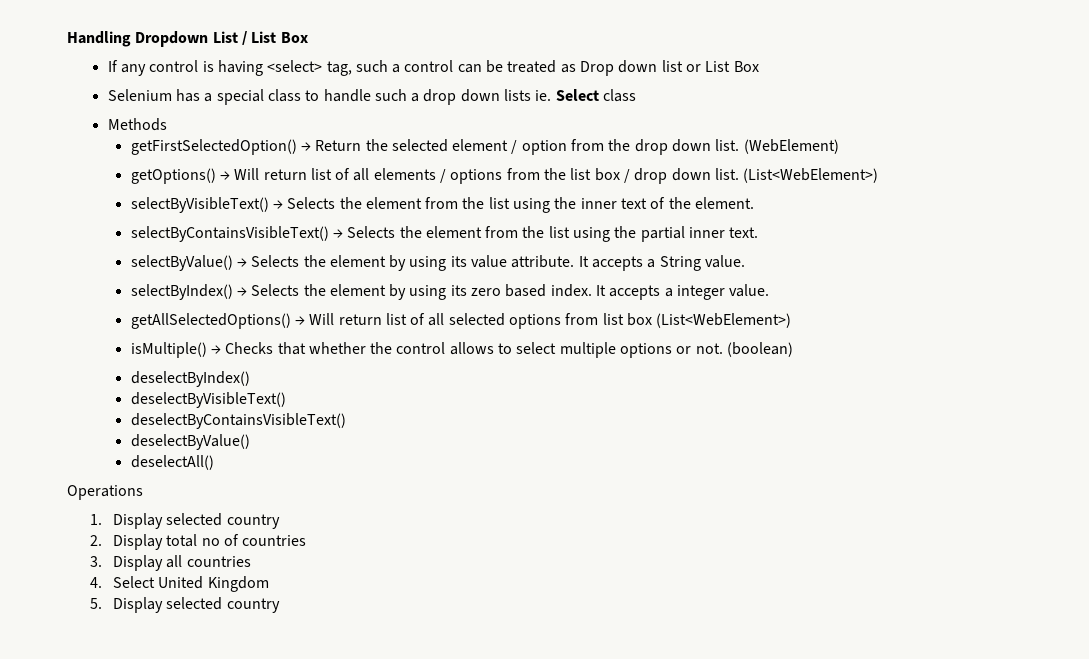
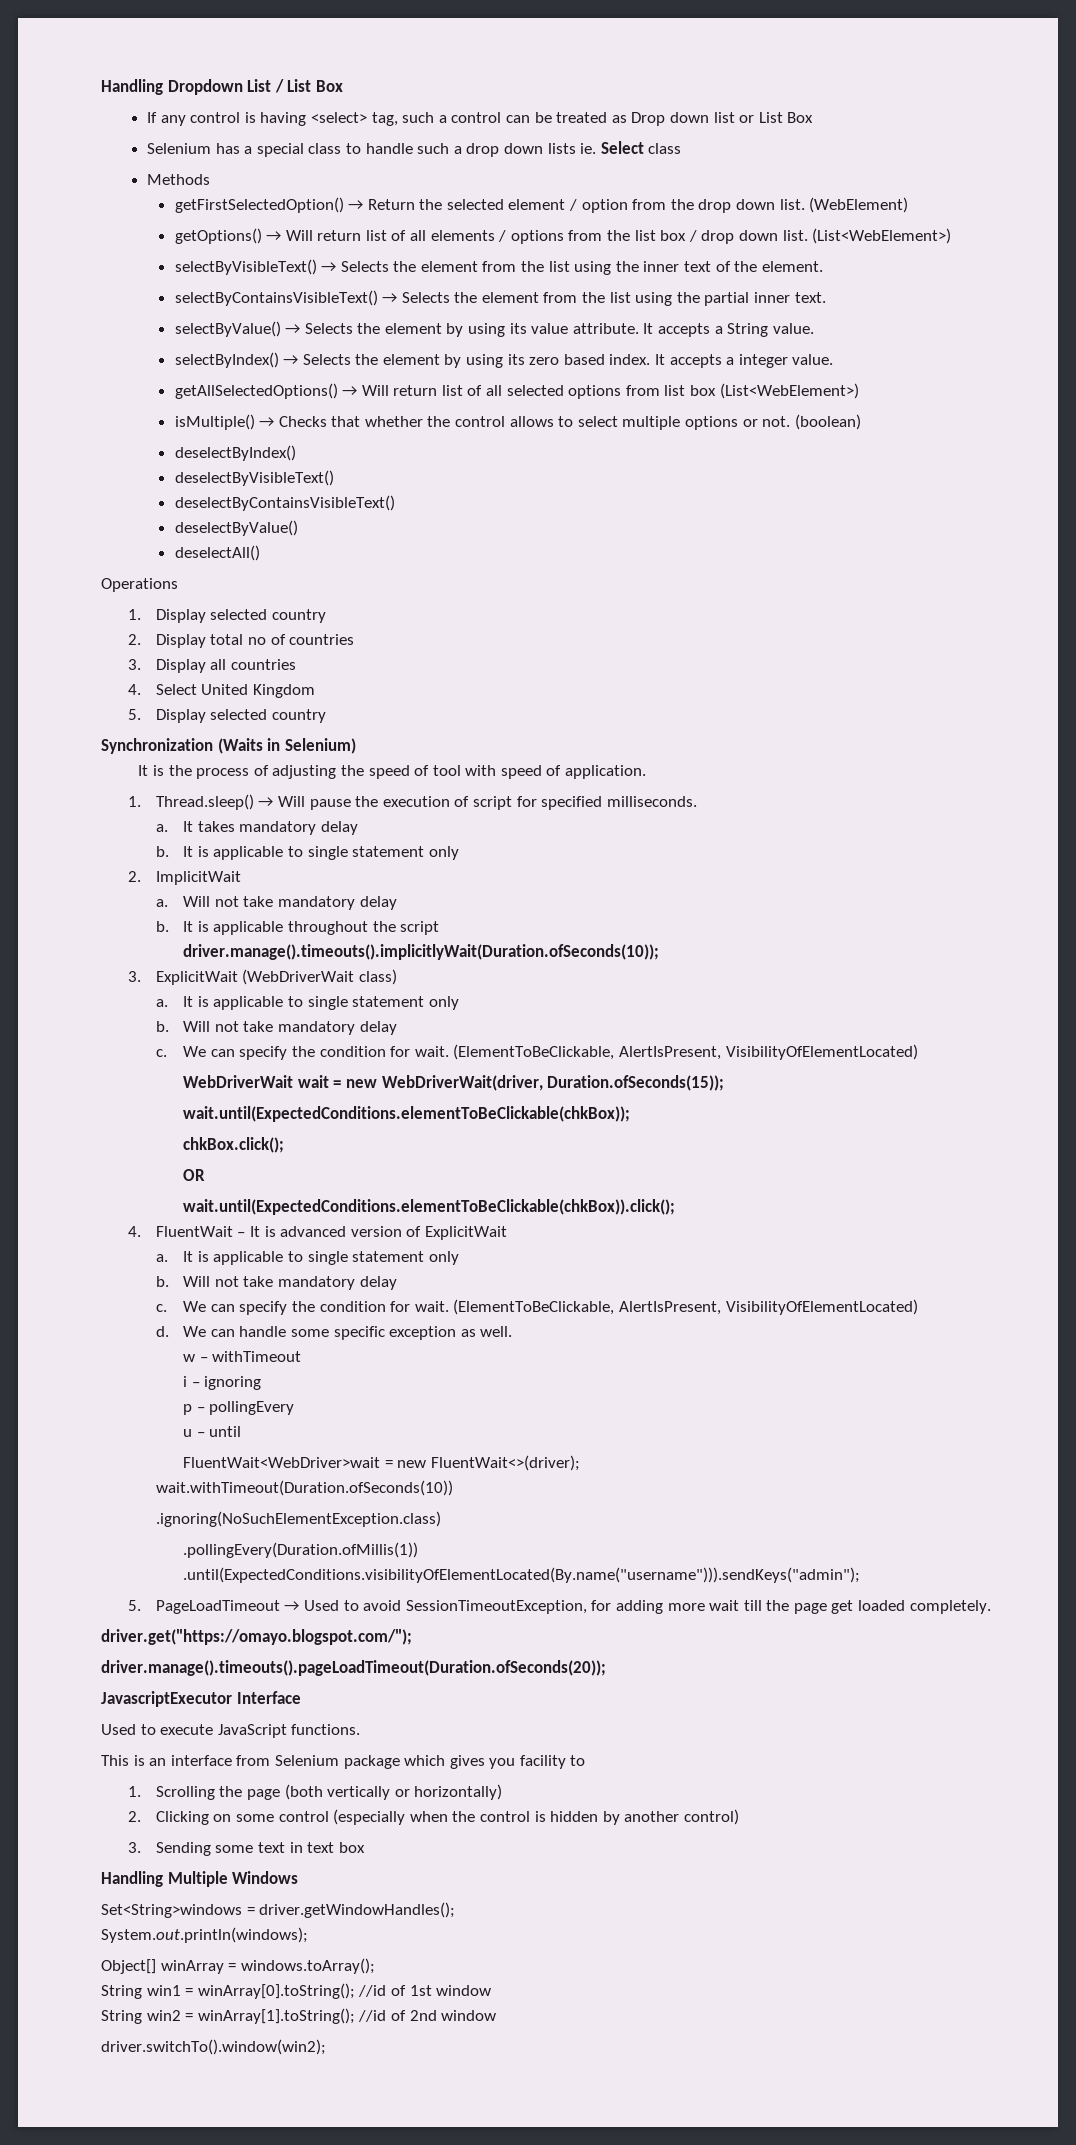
+ Synchronization (Waits in Selenium)
+ It is the process of adjusting the speed of tool with speed of application.
+ 1. Thread.sleep() → Will pause the execution of script for specified milliseconds.
+ a. It takes mandatory delay
+ b. It is applicable to single statement only
+ 2. ImplicitWait
+ a. Will not take mandatory delay
+ b. It is applicable throughout the script
+ driver.manage().timeouts().implicitlyWait(Duration.ofSeconds(10));
+ 3. ExplicitWait (WebDriverWait class)
+ a. It is applicable to single statement only
+ b. Will not take mandatory delay
+ c. We can specify the condition for wait. (ElementToBeClickable, AlertIsPresent, VisibilityOfElementLocated)
+ WebDriverWait wait = new WebDriverWait(driver, Duration.ofSeconds(15));
+ wait.until(ExpectedConditions.elementToBeClickable(chkBox));
+ chkBox.click();
+ OR
+ wait.until(ExpectedConditions.elementToBeClickable(chkBox)).click();
+ 4. FluentWait – It is advanced version of ExplicitWait
+ a. It is applicable to single statement only
+ b. Will not take mandatory delay
+ c. We can specify the condition for wait. (ElementToBeClickable, AlertIsPresent, VisibilityOfElementLocated)
+ d. We can handle some specific exception as well.
+ w – withTimeout
+ i – ignoring
+ p – pollingEvery
+ u – until
+ FluentWait<WebDriver>wait = new FluentWait<>(driver);
+ wait.withTimeout(Duration.ofSeconds(10))
+ .ignoring(NoSuchElementException.class)
+ .pollingEvery(Duration.ofMillis(1)) .until(ExpectedConditions.visibilityOfElementLocated(By.name("username"))).sendKeys("admin");
+ 5. PageLoadTimeout → Used to avoid SessionTimeoutException, for adding more wait till the page get loaded completely.
+ driver.get("https://omayo.blogspot.com/");
+ driver.manage().timeouts().pageLoadTimeout(Duration.ofSeconds(20));
+ JavascriptExecutor Interface
+ Used to execute JavaScript functions.
+ This is an interface from Selenium package which gives you facility to
+ 1. Scrolling the page (both vertically or horizontally)
+ 2. Clicking on some control (especially when the control is hidden by another control)
+ 3. Sending some text in text box
+ Handling Multiple Windows
+ Set<String>windows = driver.getWindowHandles();
+ System.out.println(windows);
+ Object[] winArray = windows.toArray();
+ String win1 = winArray[0].toString(); //id of 1st window
+ String win2 = winArray[1].toString(); //id of 2nd window
+ driver.switchTo().window(win2);

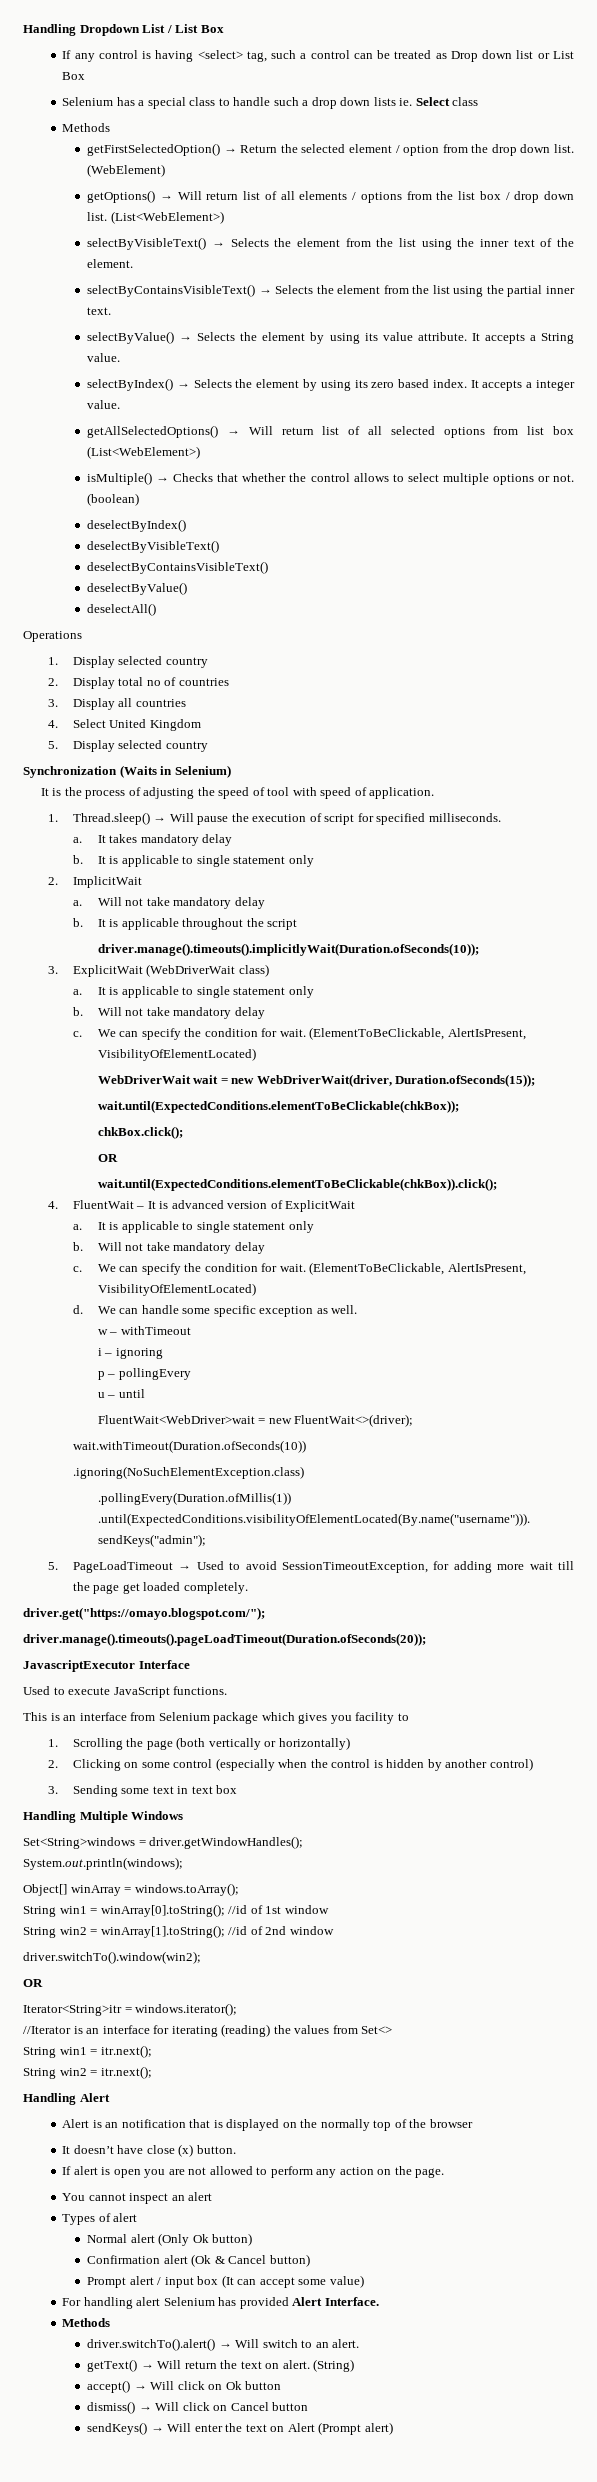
  driver.switchTo().window(win2);
+ OR
+ Iterator<String>itr = windows.iterator();
+ //Iterator is an interface for iterating (reading) the values from Set<>
+ String win1 = itr.next();
+ String win2 = itr.next();
+ Handling Alert
+ Alert is an notification that is displayed on the normally top of the browser
+ It doesn’t have close (x) button.
+ If alert is open you are not allowed to perform any action on the page.
+ You cannot inspect an alert
+ Types of alert
+ Normal alert (Only Ok button)
+ Confirmation alert (Ok & Cancel button)
+ Prompt alert / input box (It can accept some value)
+ For handling alert Selenium has provided Alert Interface.
+ Methods
+ driver.switchTo().alert() → Will switch to an alert.
+ getText() → Will return the text on alert. (String)
+ accept() → Will click on Ok button
+ dismiss() → Will click on Cancel button
+ sendKeys() → Will enter the text on Alert (Prompt alert)

